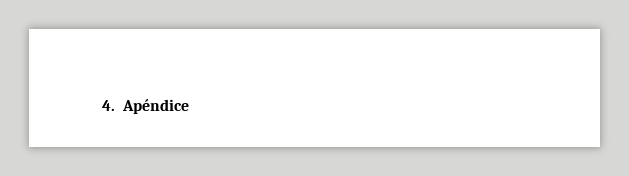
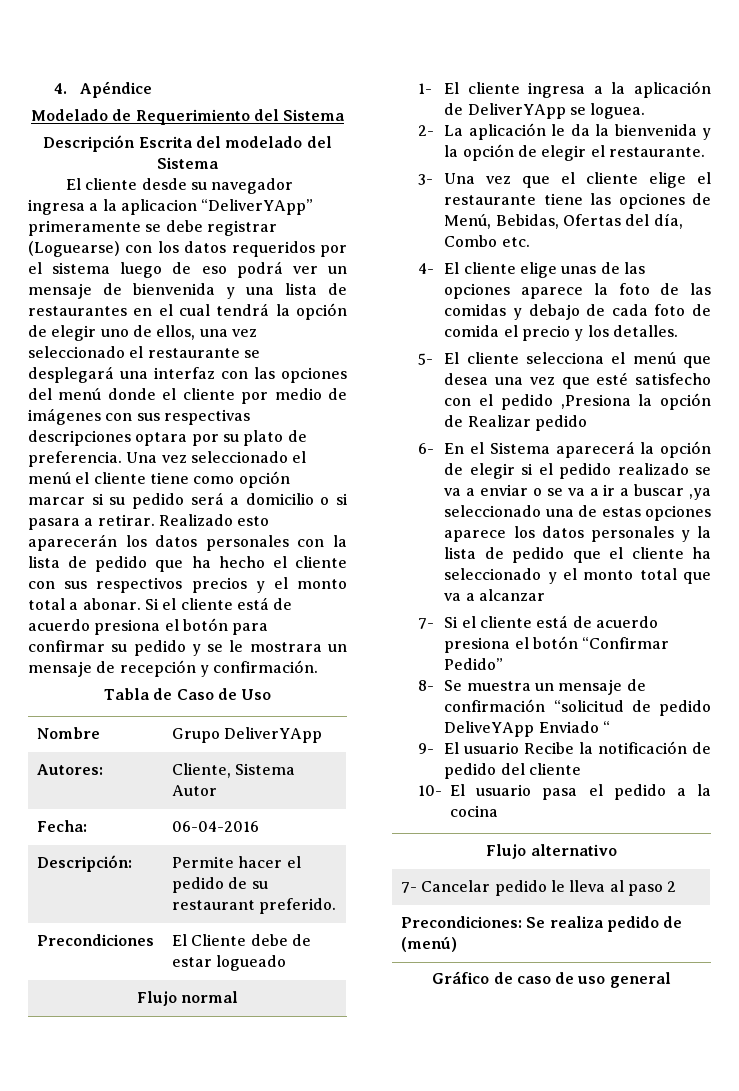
+ Modelado de Requerimiento del Sistema
+ Descripción Escrita del modelado del Sistema
+ El cliente desde su navegador ingresa a la aplicacion “DeliverYApp” primeramente se debe registrar (Loguearse) con los datos requeridos por el sistema luego de eso podrá ver un mensaje de bienvenida y una lista de restaurantes en el cual tendrá la opción de elegir uno de ellos, una vez seleccionado el restaurante se desplegará una interfaz con las opciones del menú donde el cliente por medio de imágenes con sus respectivas descripciones optara por su plato de preferencia. Una vez seleccionado el menú el cliente tiene como opción marcar si su pedido será a domicilio o si pasara a retirar. Realizado esto aparecerán los datos personales con la lista de pedido que ha hecho el cliente con sus respectivos precios y el monto total a abonar. Si el cliente está de acuerdo presiona el botón para confirmar su pedido y se le mostrara un mensaje de recepción y confirmación.
+ Tabla de Caso de Uso
+ Nombre | Grupo DeliverYApp
+ Autores: | Cliente, Sistema Autor
+ Fecha: | 06-04-2016
+ Descripción: | Permite hacer el pedido de su restaurant preferido.
+ Precondiciones | El Cliente debe de estar logueado
+ Flujo normal
+ 1- El cliente ingresa a la aplicación de DeliverYApp se loguea.
+ 2- La aplicación le da la bienvenida y la opción de elegir el restaurante.
+ 3- Una vez que el cliente elige el restaurante tiene las opciones de Menú, Bebidas, Ofertas del día, Combo etc.
+ 4- El cliente elige unas de las opciones aparece la foto de las comidas y debajo de cada foto de comida el precio y los detalles.
+ 5- El cliente selecciona el menú que desea una vez que esté satisfecho con el pedido ,Presiona la opción de Realizar pedido
+ 6- En el Sistema aparecerá la opción de elegir si el pedido realizado se va a enviar o se va a ir a buscar ,ya seleccionado una de estas opciones aparece los datos personales y la lista de pedido que el cliente ha seleccionado y el monto total que va a alcanzar
+ 7- Si el cliente está de acuerdo presiona el botón “Confirmar Pedido”
+ 8- Se muestra un mensaje de confirmación “solicitud de pedido DeliveYApp Enviado “
+ 9- El usuario Recibe la notificación de pedido del cliente
+ 10- El usuario pasa el pedido a la cocina
+ Flujo alternativo
+ 7- Cancelar pedido le lleva al paso 2
+ Precondiciones: Se realiza pedido de (menú)
+ Gráfico de caso de uso general

